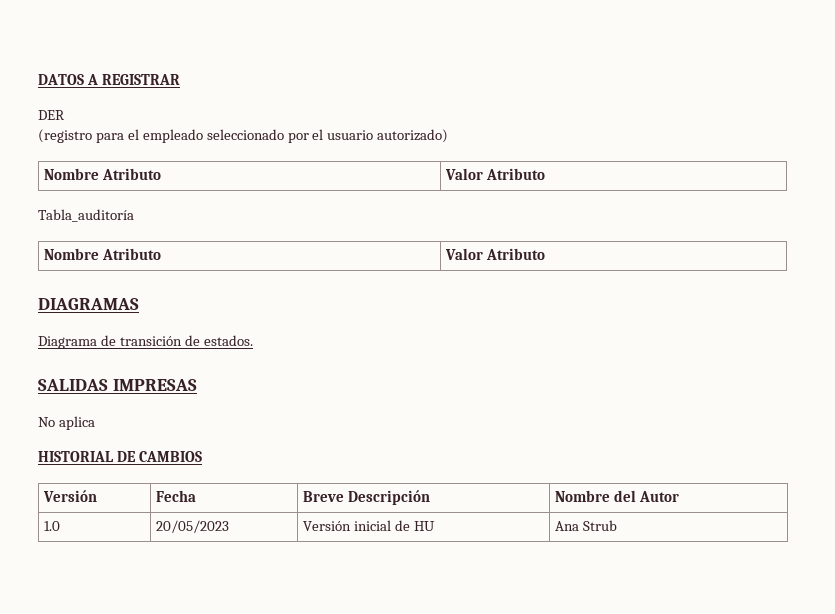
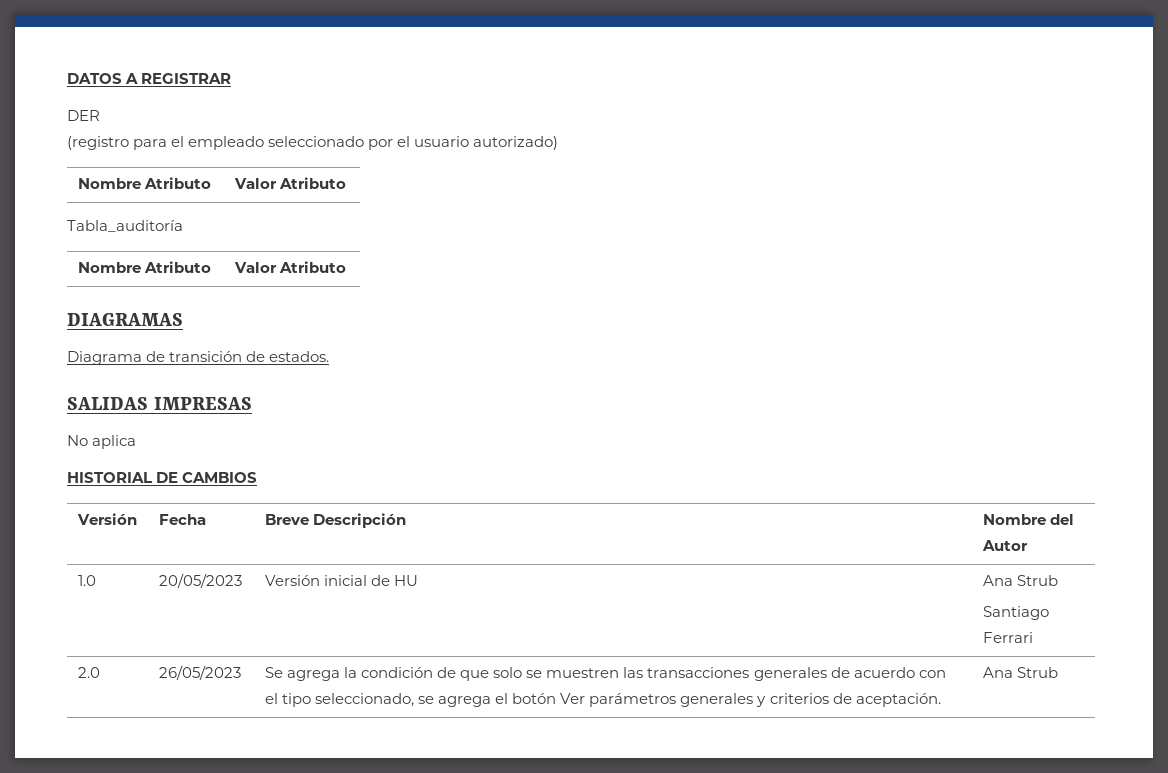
  1.0 | 20/05/2023 | Versión inicial de HU | Ana Strub
+ Santiago Ferrari
+ 2.0 | 26/05/2023 | Se agrega la condición de que solo se muestren las transacciones generales de acuerdo con el tipo seleccionado, se agrega el botón Ver parámetros generales y criterios de aceptación. | Ana Strub

